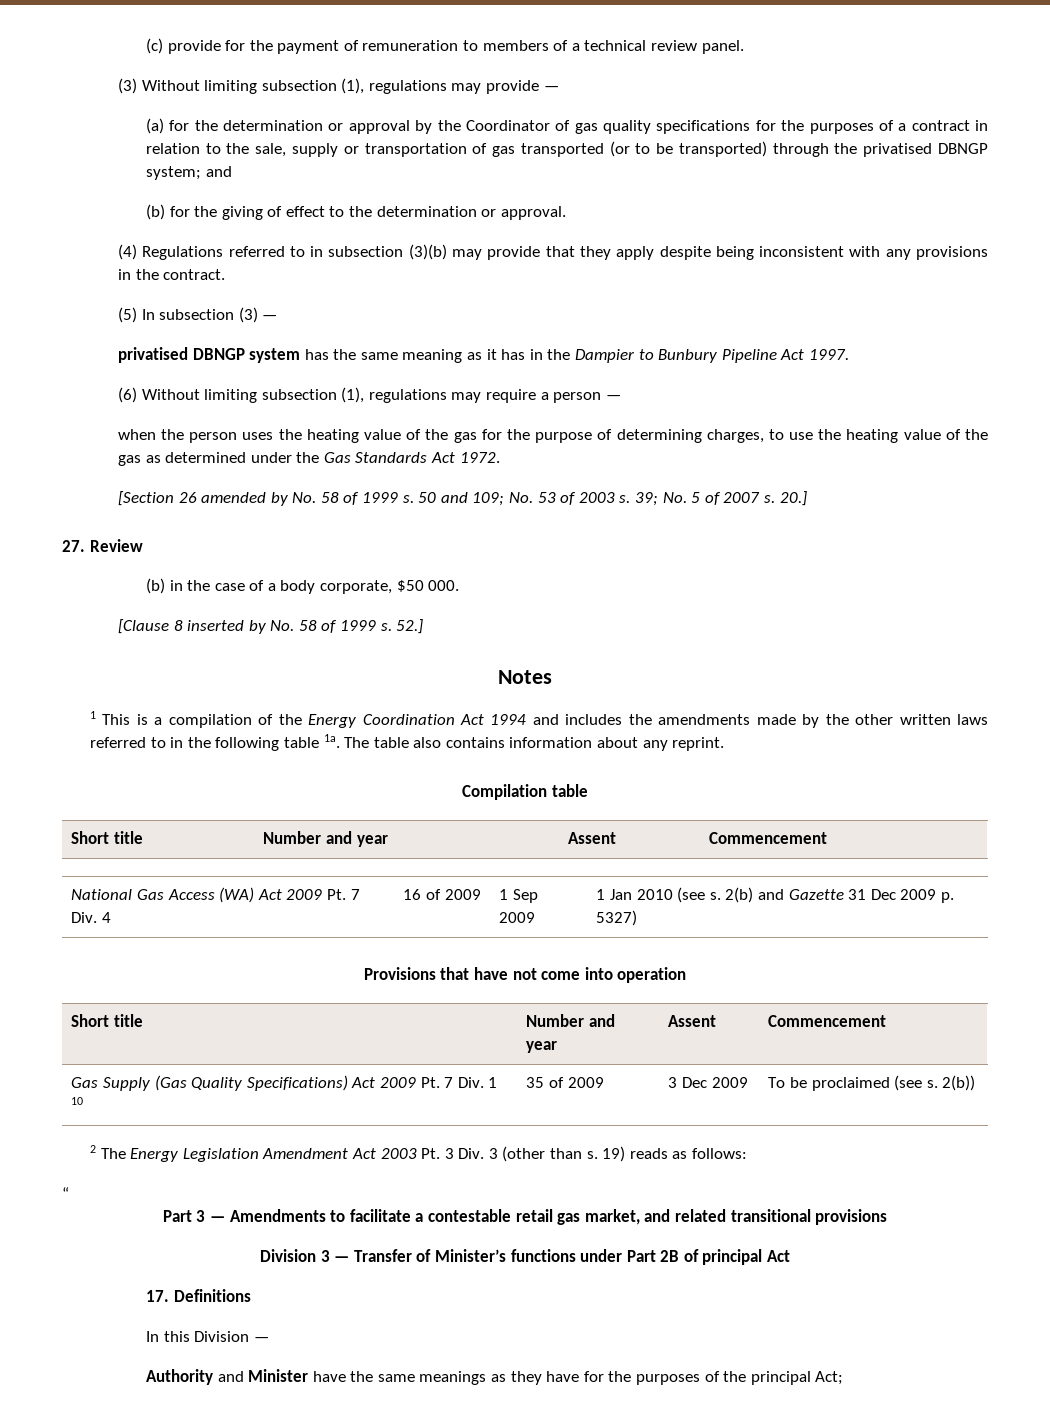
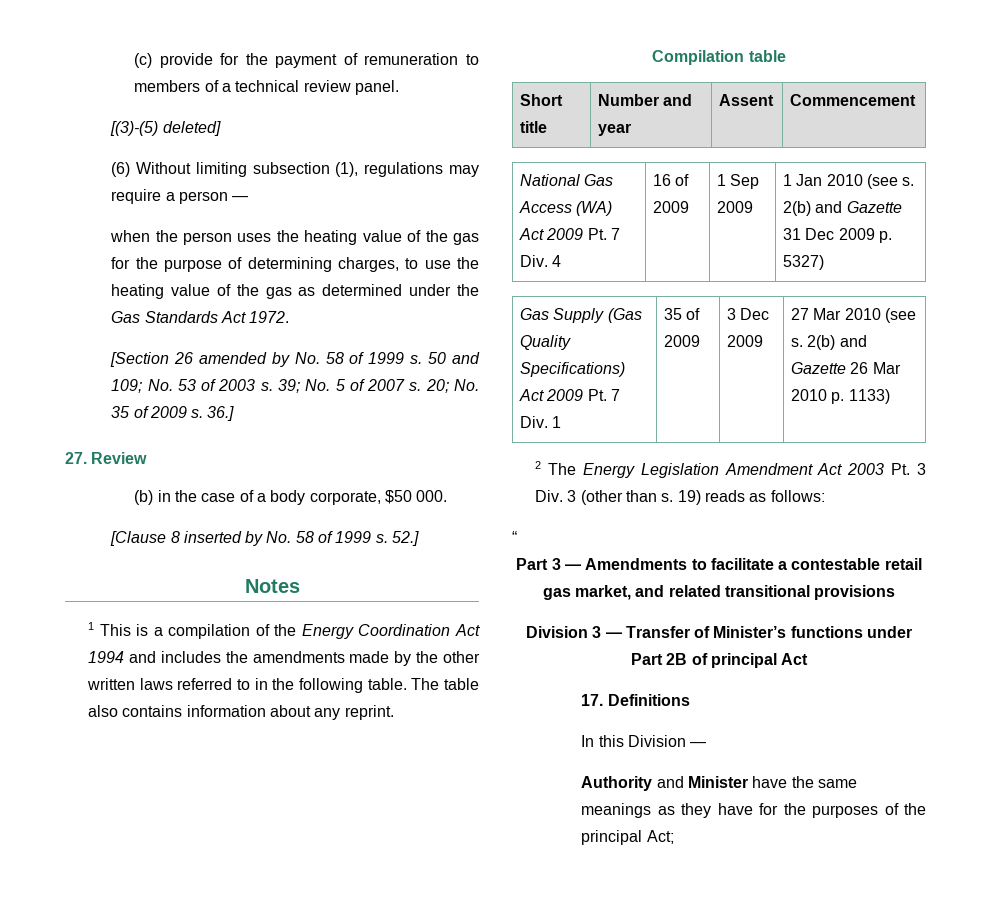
- (3) Without limiting subsection (1), regulations may provide —
- (a) for the determination or approval by the Coordinator of gas quality specifications for the purposes of a contract in relation to the sale, supply or transportation of gas transported (or to be transported) through the privatised DBNGP system; and
- (b) for the giving of effect to the determination or approval.
- (4) Regulations referred to in subsection (3)(b) may provide that they apply despite being inconsistent with any provisions in the contract.
- (5) In subsection (3) —
- privatised DBNGP system has the same meaning as it has in the Dampier to Bunbury Pipeline Act 1997.
+ [(3)-(5) deleted]
- 20.]
+ 20; No. 35 of 2009 s. 36.]
- 1 This is a compilation of the Energy Coordination Act 1994 and includes the amendments made by the other written laws referred to in the following table 1a.
+ 1 This is a compilation of the Energy Coordination Act 1994 and includes the amendments made by the other written laws referred to in the following table.
- Provisions that have not come into operation
- Short title | Number and year | Assent | Commencement
- Gas Supply (Gas Quality Specifications) Act 2009 Pt. 7 Div. 1 10 | 35 of 2009 | 3 Dec 2009 | To be proclaimed (see s. 2(b))
+ Gas Supply (Gas Quality Specifications) Act 2009 Pt. 7 Div. 1 | 35 of 2009 | 3 Dec 2009 | 27 Mar 2010 (see s. 2(b) and Gazette 26 Mar 2010 p. 1133)

